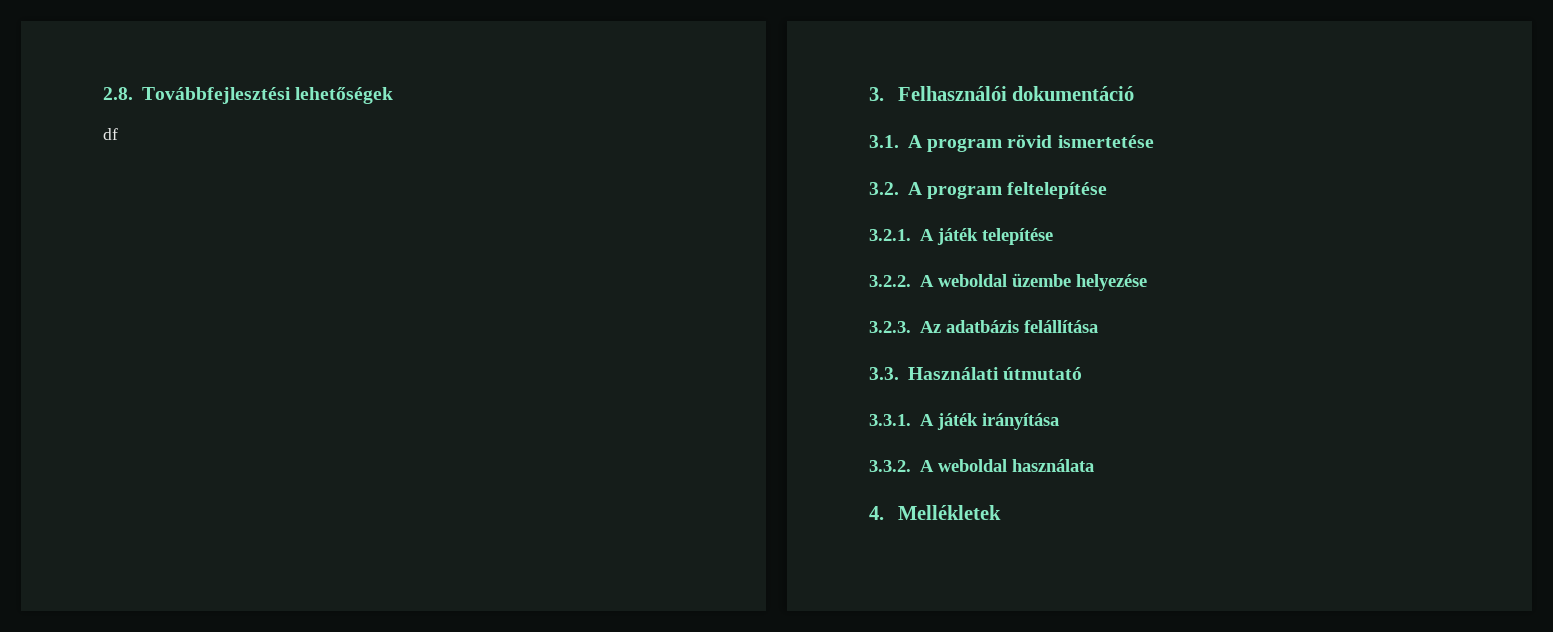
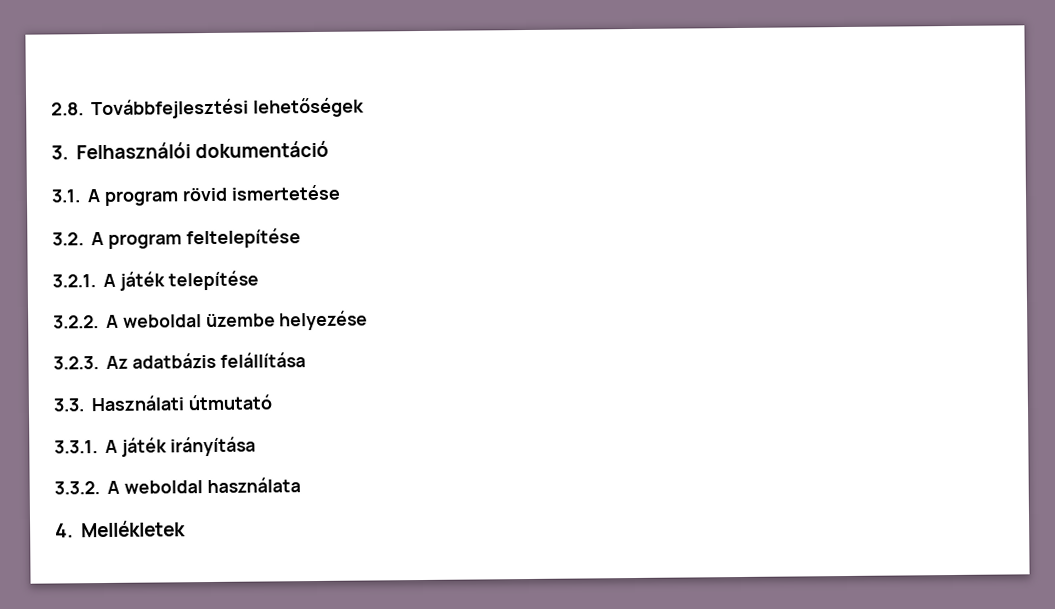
- df

